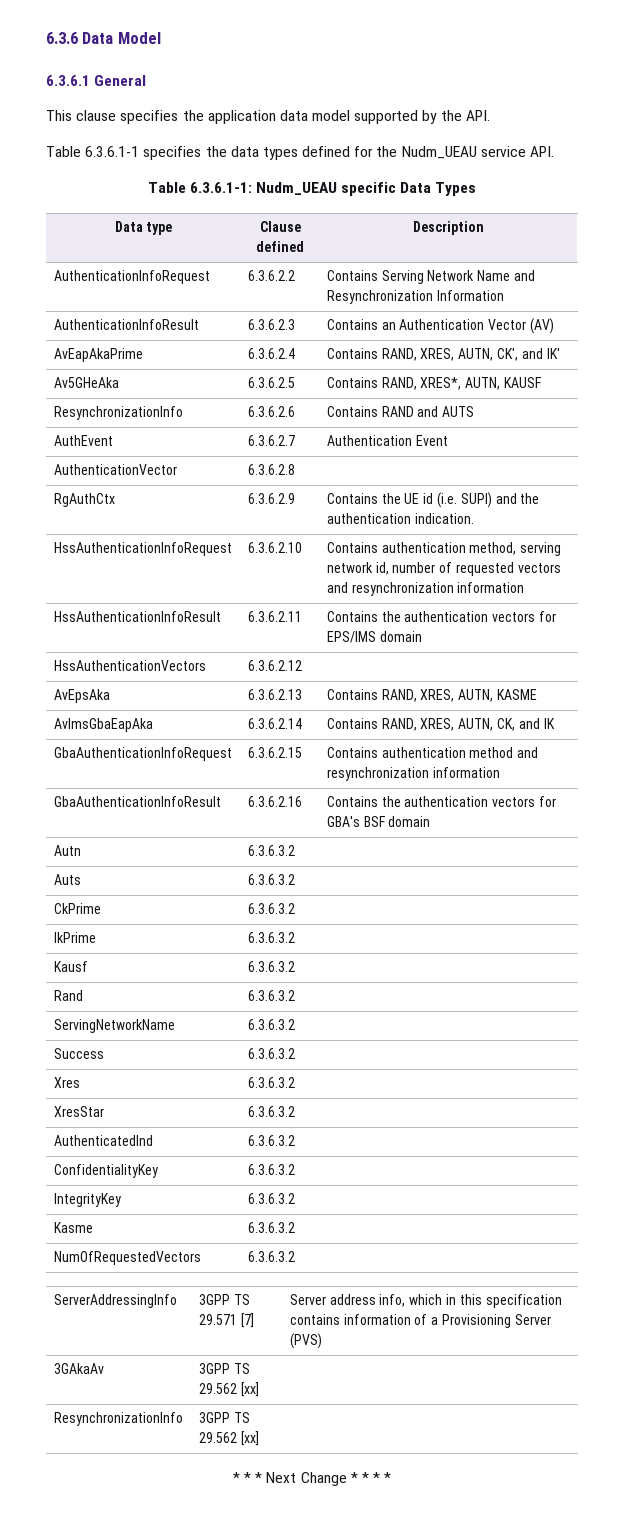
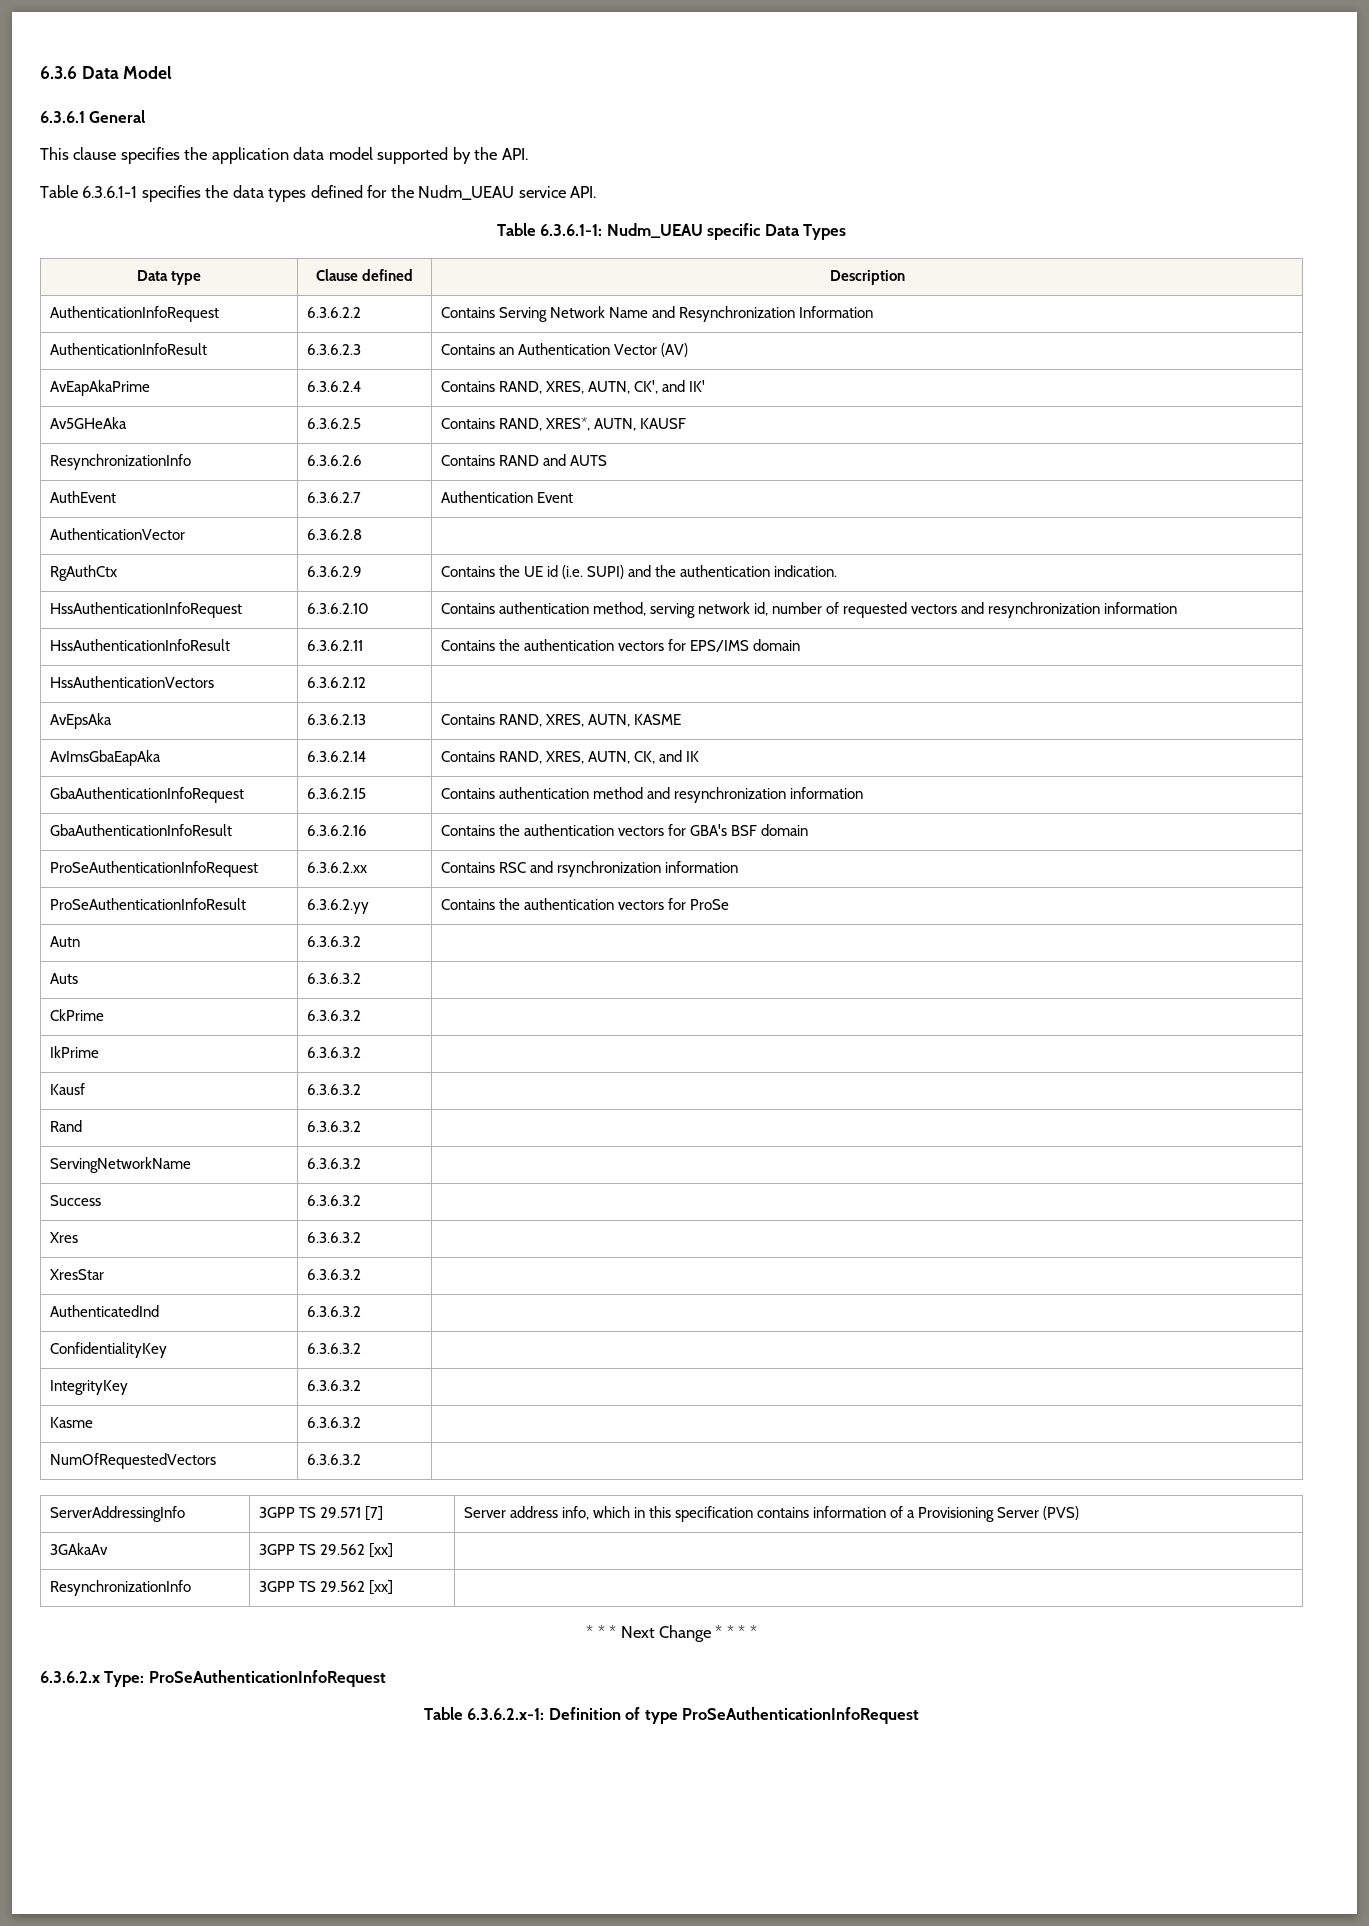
+ ProSeAuthenticationInfoRequest | 6.3.6.2.xx | Contains RSC and rsynchronization information
+ ProSeAuthenticationInfoResult | 6.3.6.2.yy | Contains the authentication vectors for ProSe
+ 6.3.6.2.x Type: ProSeAuthenticationInfoRequest
+ Table 6.3.6.2.x-1: Definition of type ProSeAuthenticationInfoRequest

